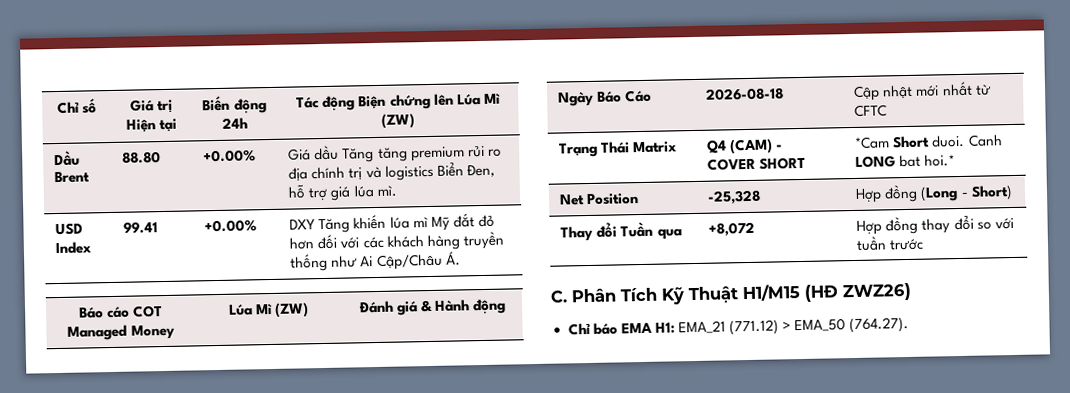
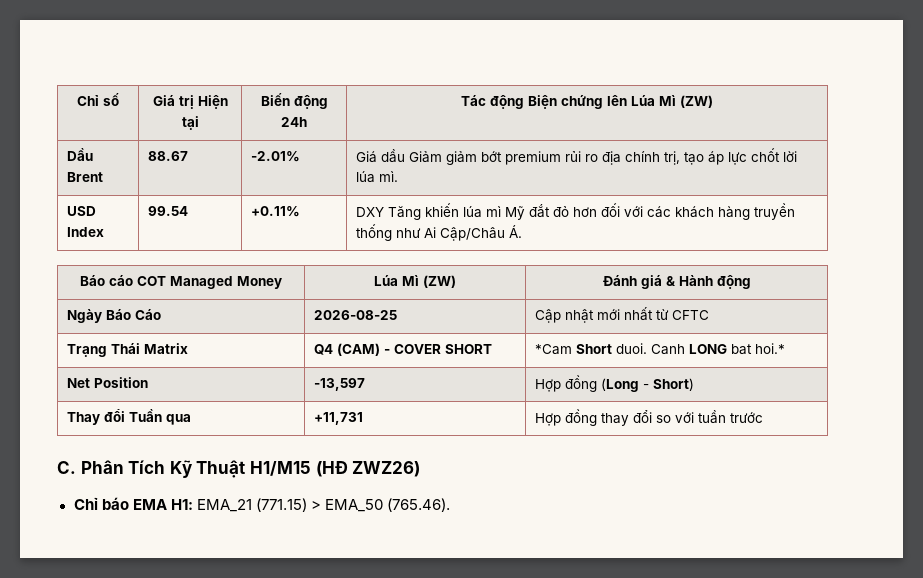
- Dầu Brent | 88.80 | +0.00% | Giá dầu Tăng tăng premium rủi ro địa chính trị và logistics Biển Đen, hỗ trợ giá lúa mì.
+ Dầu Brent | 88.67 | -2.01% | Giá dầu Giảm giảm bớt premium rủi ro địa chính trị, tạo áp lực chốt lời lúa mì.
- USD Index | 99.41 | +0.00% | DXY Tăng khiến lúa mì Mỹ đắt đỏ hơn đối với các khách hàng truyền thống như Ai Cập/Châu Á.
+ USD Index | 99.54 | +0.11% | DXY Tăng khiến lúa mì Mỹ đắt đỏ hơn đối với các khách hàng truyền thống như Ai Cập/Châu Á.
- Ngày Báo Cáo | 2026-08-18 | Cập nhật mới nhất từ CFTC
+ Ngày Báo Cáo | 2026-08-25 | Cập nhật mới nhất từ CFTC
- Net Position | -25,328 | Hợp đồng (Long - Short)
+ Net Position | -13,597 | Hợp đồng (Long - Short)
- Thay đổi Tuần qua | +8,072 | Hợp đồng thay đổi so với tuần trước
+ Thay đổi Tuần qua | +11,731 | Hợp đồng thay đổi so với tuần trước
- Chỉ báo EMA H1: EMA_21 (771.12) > EMA_50 (764.27).
+ Chỉ báo EMA H1: EMA_21 (771.15) > EMA_50 (765.46).

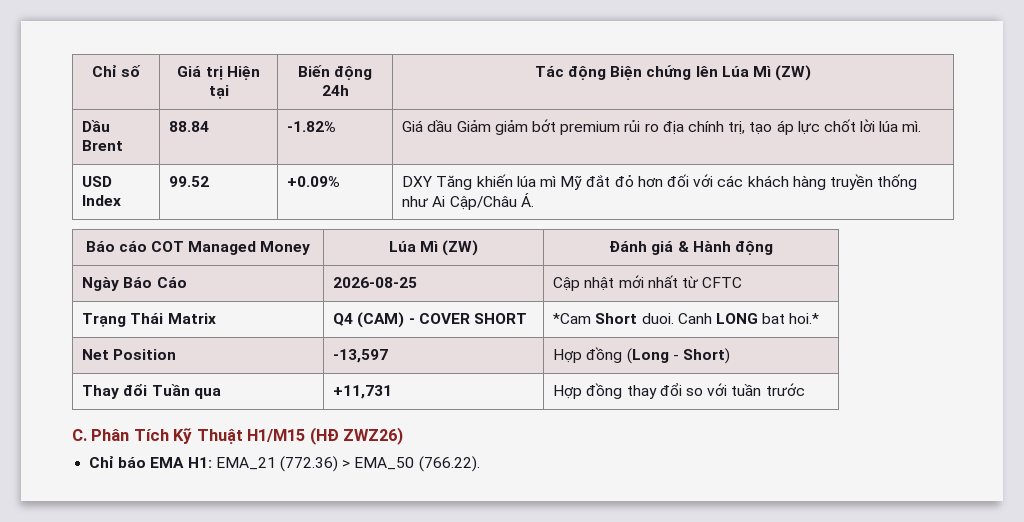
- Dầu Brent | 88.67 | -2.01% | Giá dầu Giảm giảm bớt premium rủi ro địa chính trị, tạo áp lực chốt lời lúa mì.
+ Dầu Brent | 88.84 | -1.82% | Giá dầu Giảm giảm bớt premium rủi ro địa chính trị, tạo áp lực chốt lời lúa mì.
- USD Index | 99.54 | +0.11% | DXY Tăng khiến lúa mì Mỹ đắt đỏ hơn đối với các khách hàng truyền thống như Ai Cập/Châu Á.
+ USD Index | 99.52 | +0.09% | DXY Tăng khiến lúa mì Mỹ đắt đỏ hơn đối với các khách hàng truyền thống như Ai Cập/Châu Á.
- Chỉ báo EMA H1: EMA_21 (771.15) > EMA_50 (765.46).
+ Chỉ báo EMA H1: EMA_21 (772.36) > EMA_50 (766.22).

